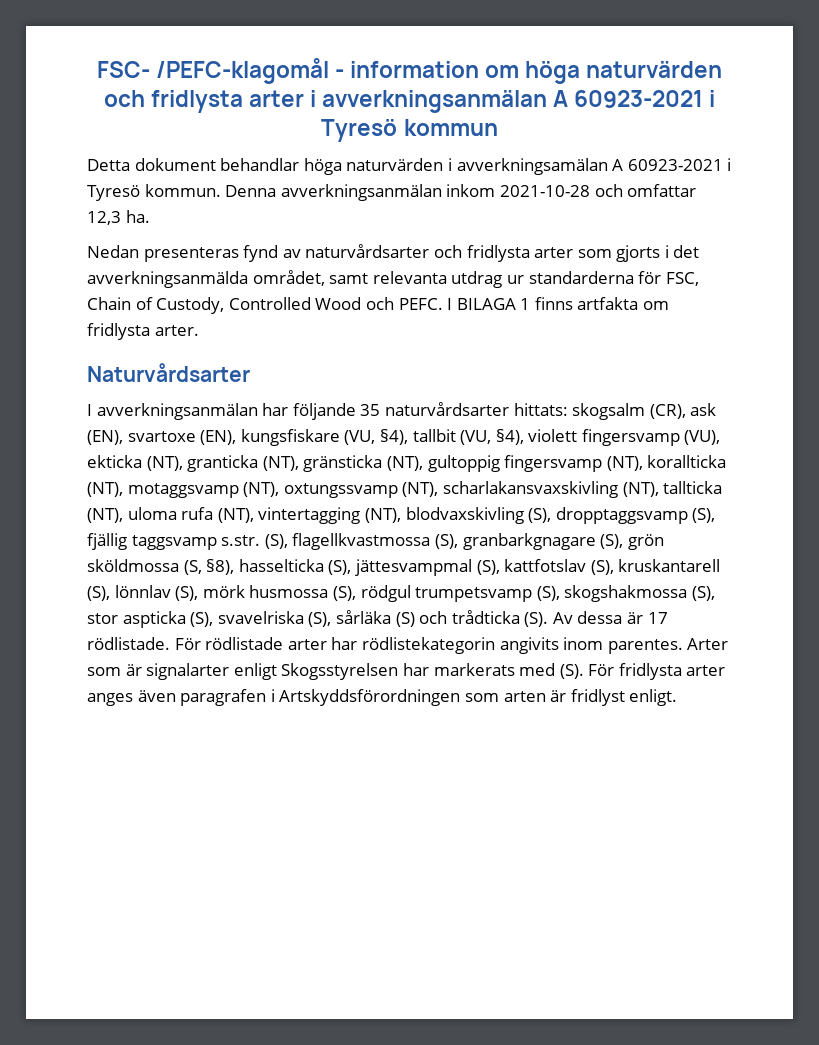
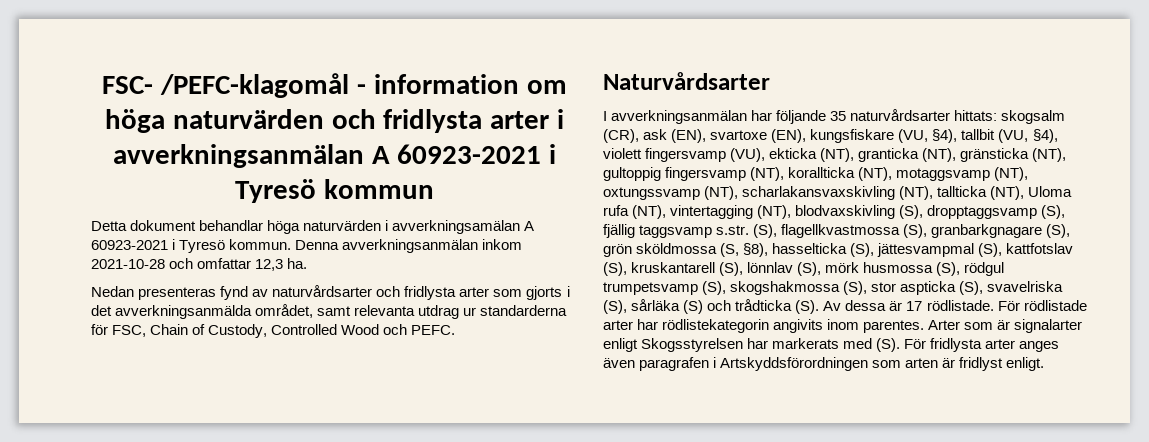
- I BILAGA 1 finns artfakta om fridlysta arter.
- skogsalm (CR), ask (EN), svartoxe (EN), kungsfiskare (VU, §4), tallbit (VU, §4), violett fingersvamp (VU), ekticka (NT), granticka (NT), gränsticka (NT), gultoppig fingersvamp (NT), korallticka (NT), motaggsvamp (NT), oxtungssvamp (NT), scharlakansvaxskivling (NT), tallticka (NT), uloma rufa (NT), vintertagging (NT), blodvaxskivling (S), dropptaggsvamp (S), fjällig taggsvamp s.str. (S), flagellkvastmossa (S), granbarkgnagare (S), grön sköldmossa (S, §8), hasselticka (S), jättesvampmal (S), kattfotslav (S), kruskantarell (S), lönnlav (S), mörk husmossa (S), rödgul trumpetsvamp (S), skogshakmossa (S), stor aspticka (S), svavelriska (S), sårläka (S) och trådticka (S). Av dessa är 17 rödlistade.
+ skogsalm (CR), ask (EN), svartoxe (EN), kungsfiskare (VU, §4), tallbit (VU, §4), violett fingersvamp (VU), ekticka (NT), granticka (NT), gränsticka (NT), gultoppig fingersvamp (NT), korallticka (NT), motaggsvamp (NT), oxtungssvamp (NT), scharlakansvaxskivling (NT), tallticka (NT), Uloma rufa (NT), vintertagging (NT), blodvaxskivling (S), dropptaggsvamp (S), fjällig taggsvamp s.str. (S), flagellkvastmossa (S), granbarkgnagare (S), grön sköldmossa (S, §8), hasselticka (S), jättesvampmal (S), kattfotslav (S), kruskantarell (S), lönnlav (S), mörk husmossa (S), rödgul trumpetsvamp (S), skogshakmossa (S), stor aspticka (S), svavelriska (S), sårläka (S) och trådticka (S). Av dessa är 17 rödlistade.

